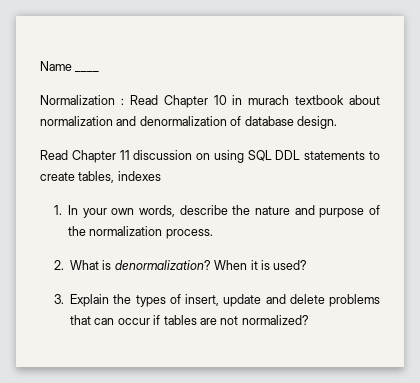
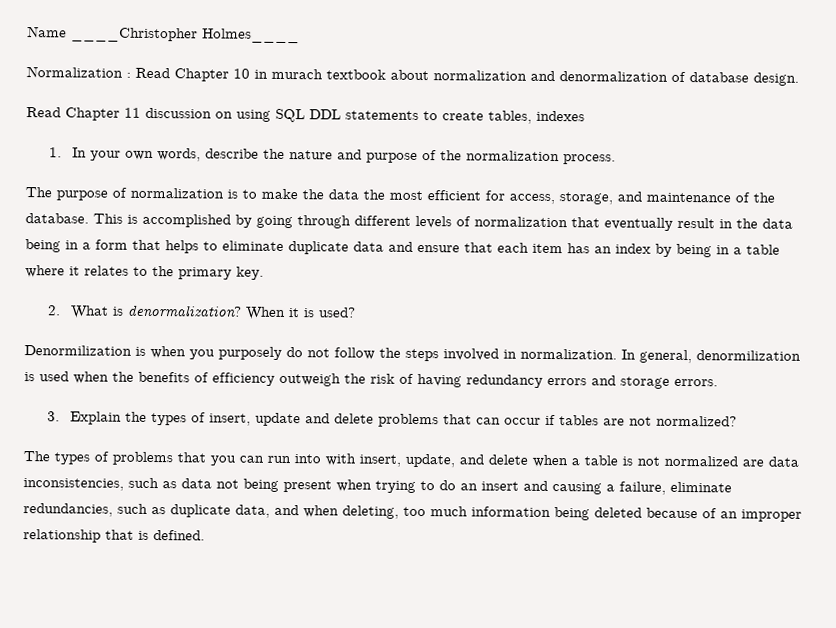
- Name ____
+ Name ____Christopher Holmes____
+ The purpose of normalization is to make the data the most efficient for access, storage, and maintenance of the database. This is accomplished by going through different levels of normalization that eventually result in the data being in a form that helps to eliminate duplicate data and ensure that each item has an index by being in a table where it relates to the primary key.
+ Denormilization is when you purposely do not follow the steps involved in normalization. In general, denormilization is used when the benefits of efficiency outweigh the risk of having redundancy errors and storage errors.
+ The types of problems that you can run into with insert, update, and delete when a table is not normalized are data inconsistencies, such as data not being present when trying to do an insert and causing a failure, eliminate redundancies, such as duplicate data, and when deleting, too much information being deleted because of an improper relationship that is defined.

